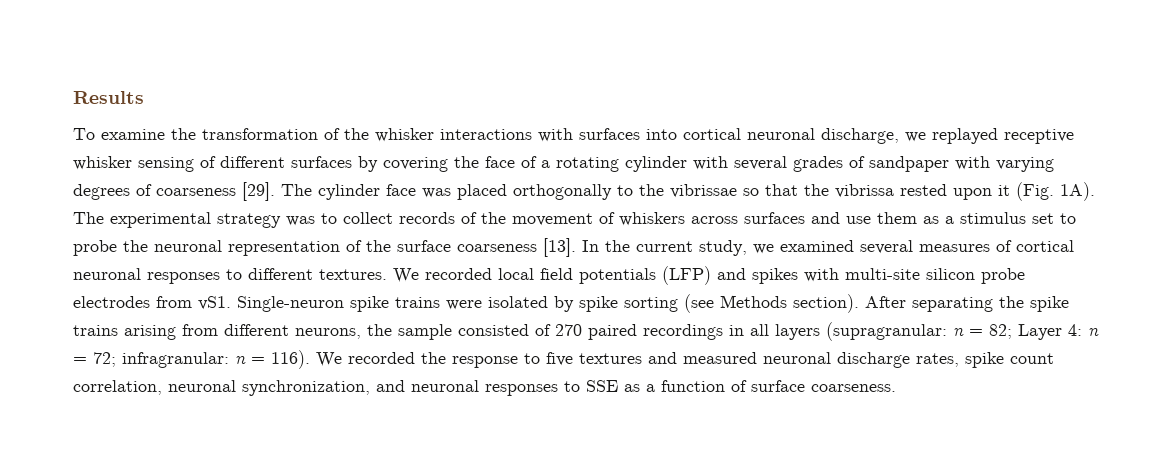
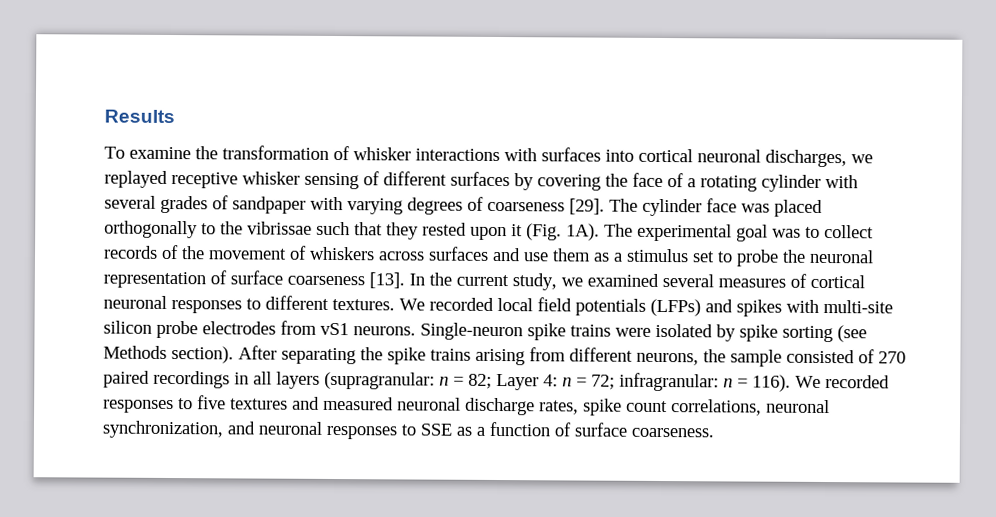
- To examine the transformation of the whisker interactions with surfaces into cortical neuronal discharge, we replayed receptive whisker sensing of different surfaces by covering the face of a rotating cylinder with several grades of sandpaper with varying degrees of coarseness [29].
+ To examine the transformation of whisker interactions with surfaces into cortical neuronal discharges, we replayed receptive whisker sensing of different surfaces by covering the face of a rotating cylinder with several grades of sandpaper with varying degrees of coarseness [29].
- The cylinder face was placed orthogonally to the vibrissae so that the vibrissa rested upon it (Fig. 1A).
+ The cylinder face was placed orthogonally to the vibrissae such that they rested upon it (Fig. 1A).
- The experimental strategy was to collect records of the movement of whiskers across surfaces and use them as a stimulus set to probe the neuronal representation of the surface coarseness [13].
+ The experimental goal was to collect records of the movement of whiskers across surfaces and use them as a stimulus set to probe the neuronal representation of surface coarseness [13].
- We recorded local field potentials (LFP) and spikes with multi-site silicon probe electrodes from vS1.
+ We recorded local field potentials (LFPs) and spikes with multi-site silicon probe electrodes from vS1 neurons.
- We recorded the response to five textures and measured neuronal discharge rates, spike count correlation, neuronal synchronization, and neuronal responses to SSE as a function of surface coarseness.
+ We recorded responses to five textures and measured neuronal discharge rates, spike count correlations, neuronal synchronization, and neuronal responses to SSE as a function of surface coarseness.

